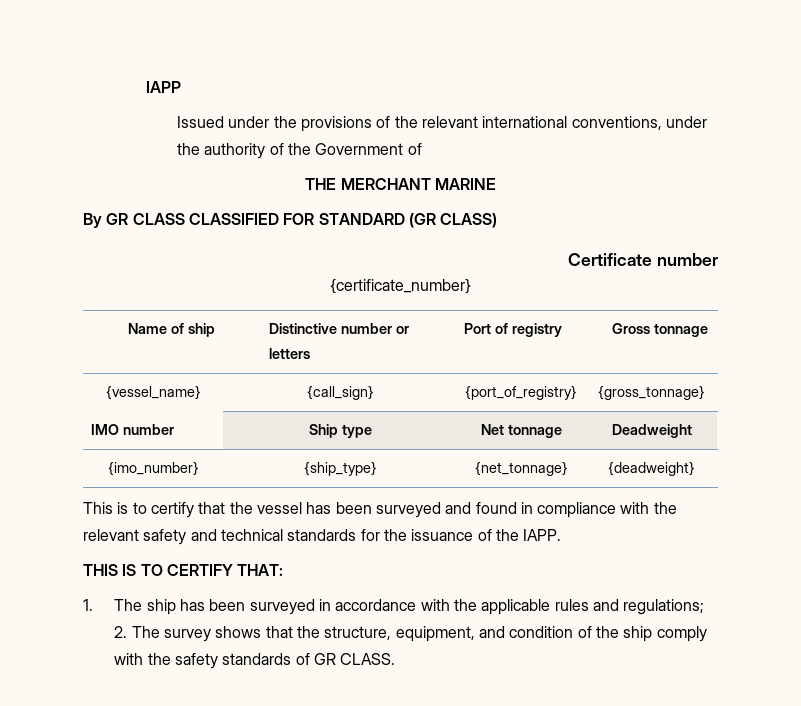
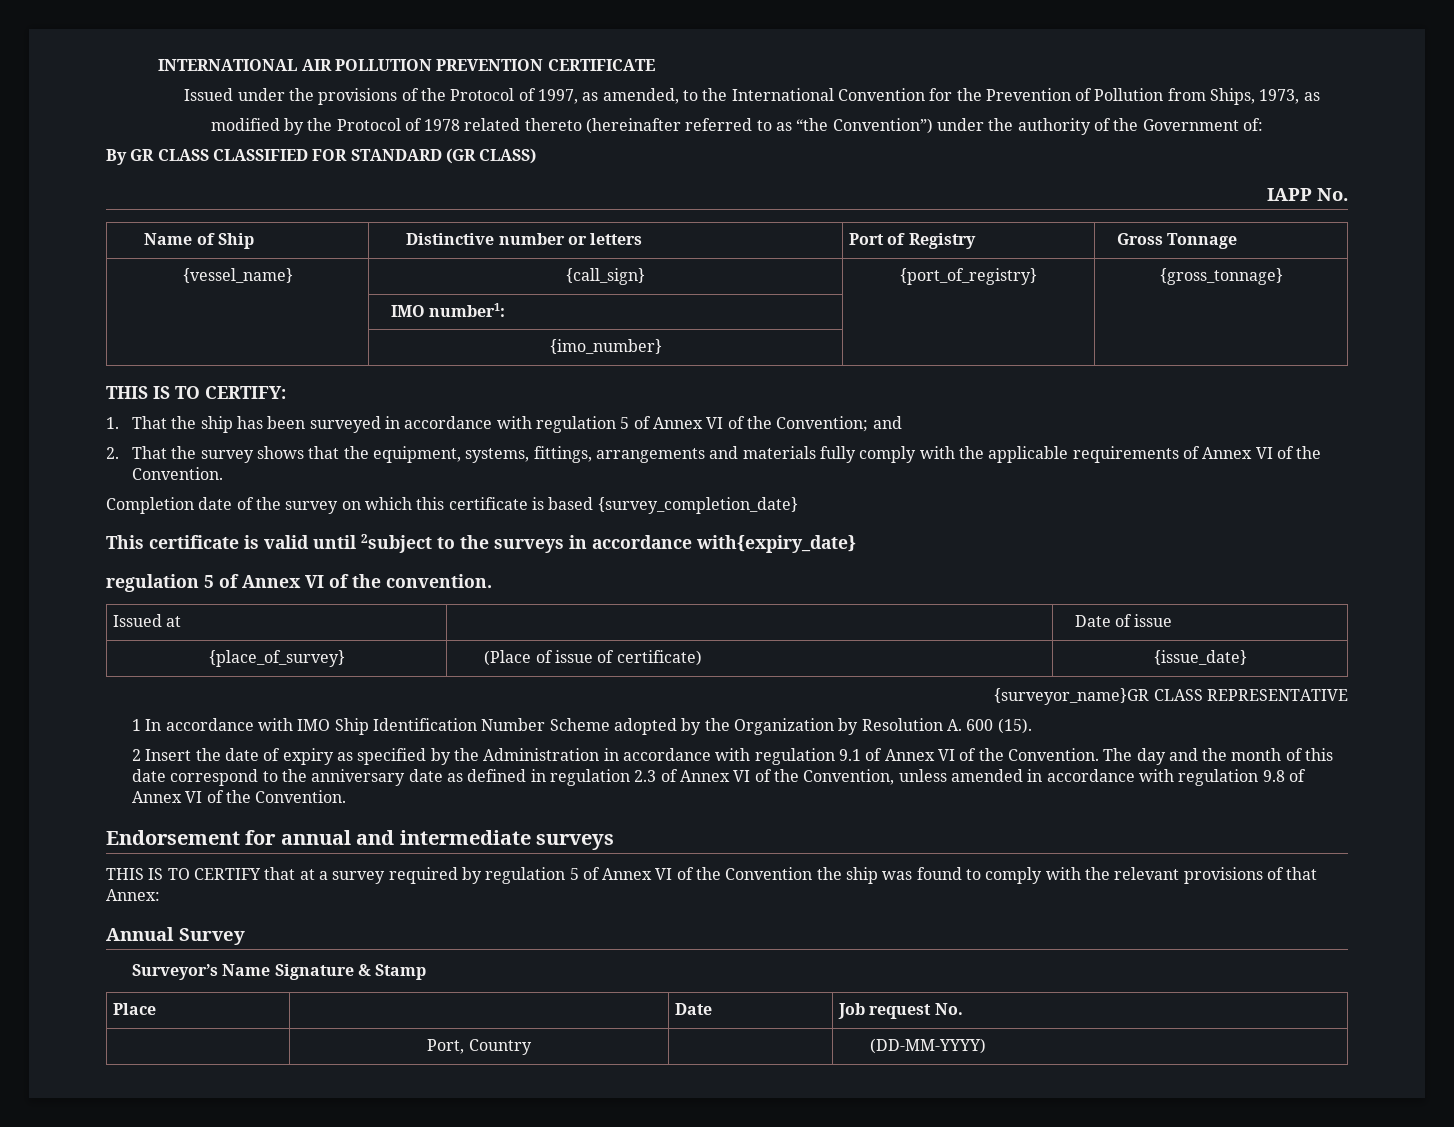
- IAPP
+ INTERNATIONAL AIR POLLUTION PREVENTION CERTIFICATE
- Issued under the provisions of the relevant international conventions, under the authority of the Government of
- THE MERCHANT MARINE
+ Issued under the provisions of the Protocol of 1997, as amended, to the International Convention for the Prevention of Pollution from Ships, 1973, as
+ modified by the Protocol of 1978 related thereto (hereinafter referred to as “the Convention”) under the authority of the Government of:
- Certificate number
- {certificate_number}
+ IAPP No.
- Name of ship | Distinctive number or letters | Port of registry | Gross tonnage
+ Name of Ship | Distinctive number or letters | Port of Registry | Gross Tonnage
- IMO number | Ship type | Net tonnage | Deadweight
- {imo_number} | {ship_type} | {net_tonnage} | {deadweight}
- This is to certify that the vessel has been surveyed and found in compliance with the relevant safety and technical standards for the issuance of the IAPP.
- THIS IS TO CERTIFY THAT:
+ | IMO number1: | |
+ | {imo_number} | |
+ THIS IS TO CERTIFY:
- 1. The ship has been surveyed in accordance with the applicable rules and regulations; 2. The survey shows that the structure, equipment, and condition of the ship comply with the safety standards of GR CLASS.
+ 1. That the ship has been surveyed in accordance with regulation 5 of Annex VI of the Convention; and
+ 2. That the survey shows that the equipment, systems, fittings, arrangements and materials fully comply with the applicable requirements of Annex VI of the Convention.
+ Completion date of the survey on which this certificate is based {survey_completion_date}
+ This certificate is valid until 2subject to the surveys in accordance with{expiry_date}
+ regulation 5 of Annex VI of the convention.
+ Issued at | | Date of issue
+ {place_of_survey} | (Place of issue of certificate) | {issue_date}
+ {surveyor_name}GR CLASS REPRESENTATIVE
+ 1 In accordance with IMO Ship Identification Number Scheme adopted by the Organization by Resolution A. 600 (15).
+ 2 Insert the date of expiry as specified by the Administration in accordance with regulation 9.1 of Annex VI of the Convention. The day and the month of this date correspond to the anniversary date as defined in regulation 2.3 of Annex VI of the Convention, unless amended in accordance with regulation 9.8 of Annex VI of the Convention.
+ Endorsement for annual and intermediate surveys
+ THIS IS TO CERTIFY that at a survey required by regulation 5 of Annex VI of the Convention the ship was found to comply with the relevant provisions of that Annex:
+ Annual Survey
+ Surveyor’s Name Signature & Stamp
+ Place | | Date | Job request No.
+ | Port, Country | | (DD-MM-YYYY)

